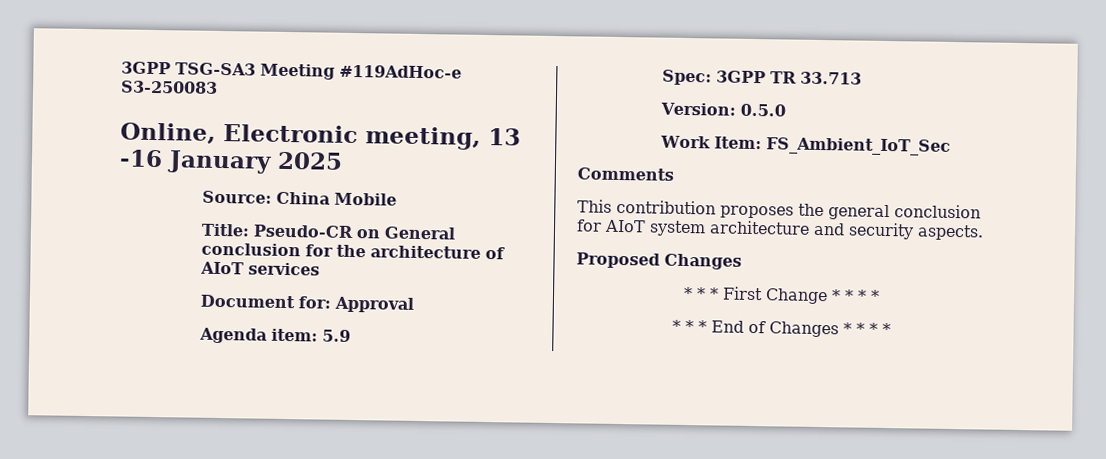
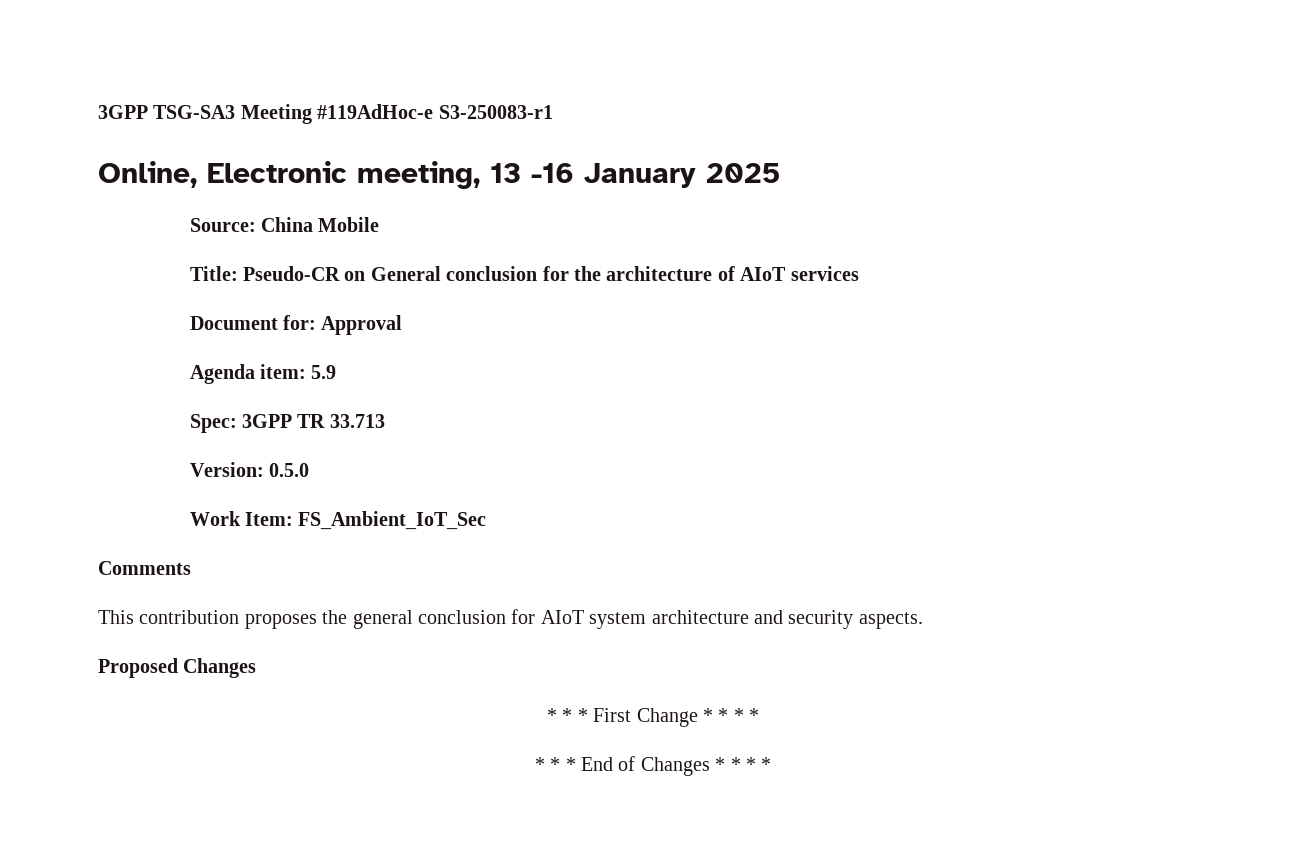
- 3GPP TSG-SA3 Meeting #119AdHoc-e S3-250083
+ 3GPP TSG-SA3 Meeting #119AdHoc-e S3-250083-r1

